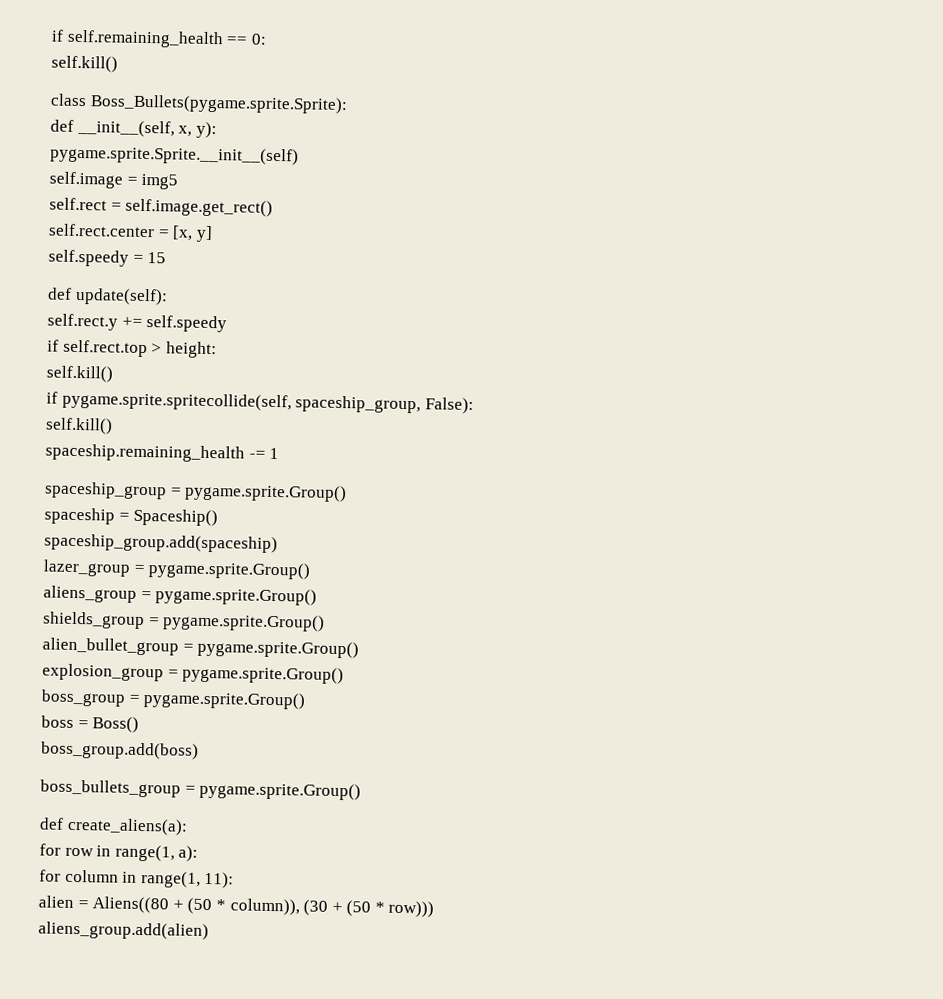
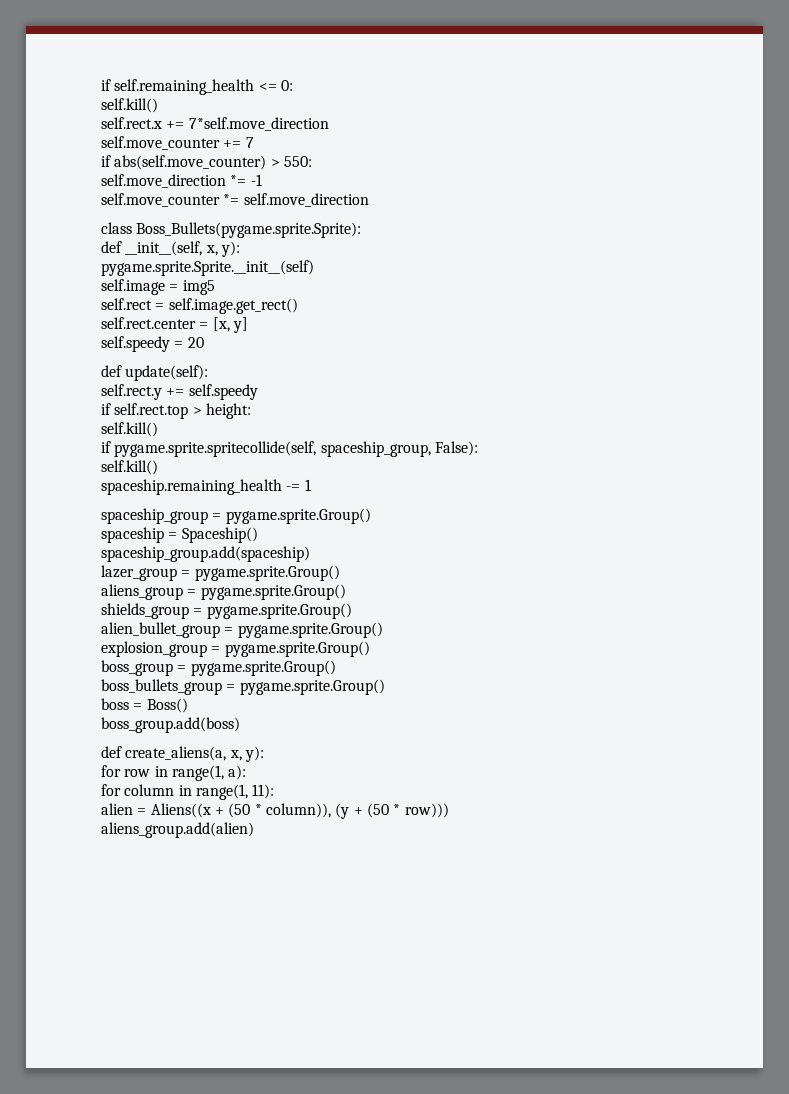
- if self.remaining_health == 0:
+ if self.remaining_health <= 0:
+ self.rect.x += 7*self.move_direction
+ self.move_counter += 7
+ if abs(self.move_counter) > 550:
+ self.move_direction *= -1
+ self.move_counter *= self.move_direction
- self.speedy = 15
+ self.speedy = 20
+ boss_bullets_group = pygame.sprite.Group()
- boss_bullets_group = pygame.sprite.Group()
- def create_aliens(a):
+ def create_aliens(a, x, y):
- alien = Aliens((80 + (50 * column)), (30 + (50 * row)))
+ alien = Aliens((x + (50 * column)), (y + (50 * row)))

